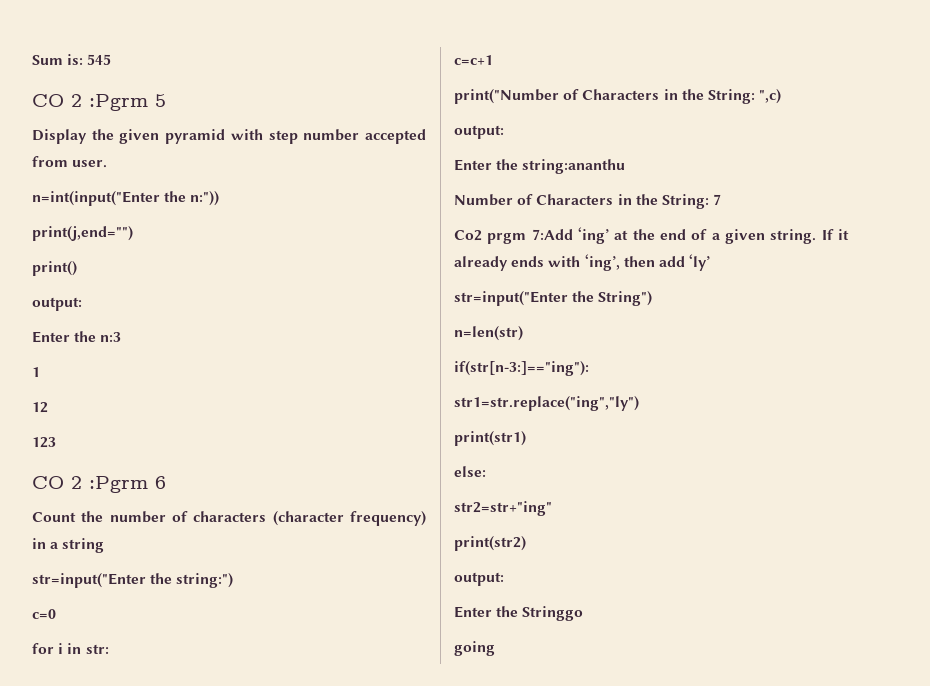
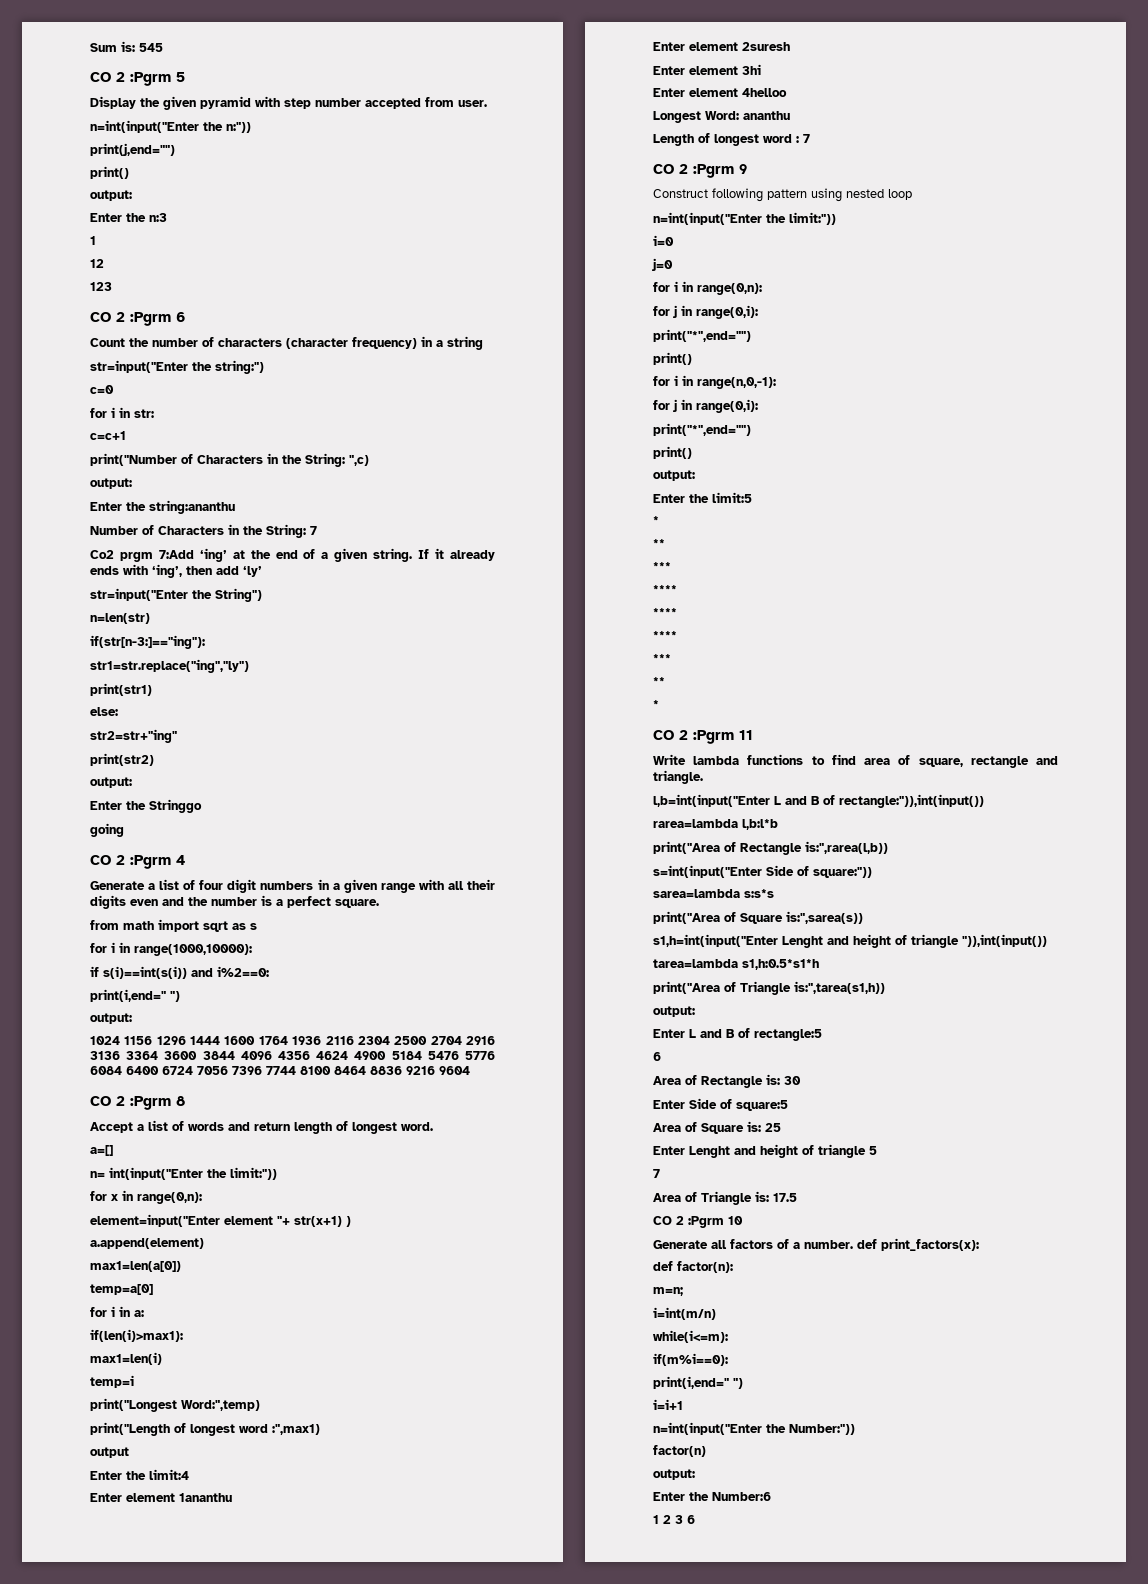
+ CO 2 :Pgrm 4
+ Generate a list of four digit numbers in a given range with all their digits even and the number is a perfect square.
+ from math import sqrt as s
+ for i in range(1000,10000):
+ if s(i)==int(s(i)) and i%2==0:
+ print(i,end=" ")
+ output:
+ 1024 1156 1296 1444 1600 1764 1936 2116 2304 2500 2704 2916 3136 3364 3600 3844 4096 4356 4624 4900 5184 5476 5776 6084 6400 6724 7056 7396 7744 8100 8464 8836 9216 9604
+ CO 2 :Pgrm 8
+ Accept a list of words and return length of longest word.
+ a=[]
+ n= int(input("Enter the limit:"))
+ for x in range(0,n):
+ element=input("Enter element "+ str(x+1) )
+ a.append(element)
+ max1=len(a[0])
+ temp=a[0]
+ for i in a:
+ if(len(i)>max1):
+ max1=len(i)
+ temp=i
+ print("Longest Word:",temp)
+ print("Length of longest word :",max1)
+ output
+ Enter the limit:4
+ Enter element 1ananthu
+ Enter element 2suresh
+ Enter element 3hi
+ Enter element 4helloo
+ Longest Word: ananthu
+ Length of longest word : 7
+ CO 2 :Pgrm 9
+ Construct following pattern using nested loop
+ n=int(input("Enter the limit:"))
+ i=0
+ j=0
+ for i in range(0,n):
+ for j in range(0,i):
+ print("*",end="")
+ print()
+ for i in range(n,0,-1):
+ for j in range(0,i):
+ print("*",end="")
+ print()
+ output:
+ Enter the limit:5
+ *
+ **
+ ***
+ ****
+ ****
+ ****
+ ***
+ **
+ *
+ CO 2 :Pgrm 11
+ Write lambda functions to find area of square, rectangle and triangle.
+ l,b=int(input("Enter L and B of rectangle:")),int(input())
+ rarea=lambda l,b:l*b
+ print("Area of Rectangle is:",rarea(l,b))
+ s=int(input("Enter Side of square:"))
+ sarea=lambda s:s*s
+ print("Area of Square is:",sarea(s))
+ s1,h=int(input("Enter Lenght and height of triangle ")),int(input())
+ tarea=lambda s1,h:0.5*s1*h
+ print("Area of Triangle is:",tarea(s1,h))
+ output:
+ Enter L and B of rectangle:5
+ 6
+ Area of Rectangle is: 30
+ Enter Side of square:5
+ Area of Square is: 25
+ Enter Lenght and height of triangle 5
+ 7
+ Area of Triangle is: 17.5
+ CO 2 :Pgrm 10
+ Generate all factors of a number. def print_factors(x):
+ def factor(n):
+ m=n;
+ i=int(m/n)
+ while(i<=m):
+ if(m%i==0):
+ print(i,end=" ")
+ i=i+1
+ n=int(input("Enter the Number:"))
+ factor(n)
+ output:
+ Enter the Number:6
+ 1 2 3 6

